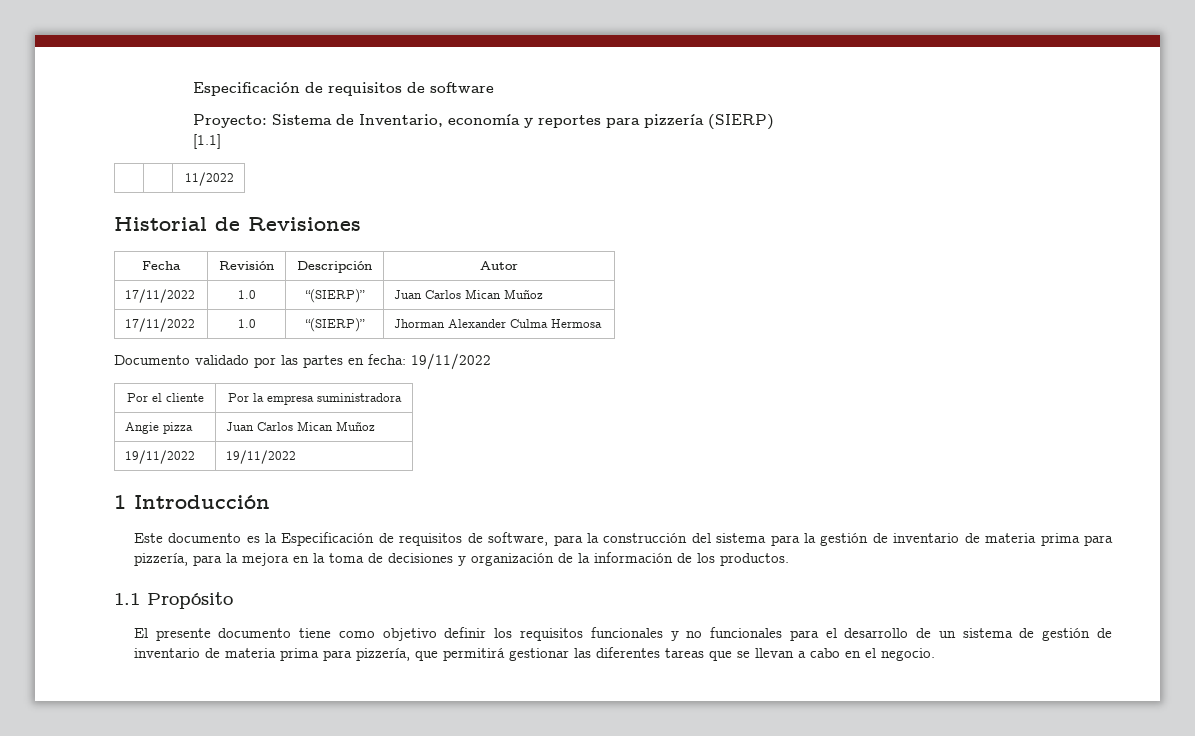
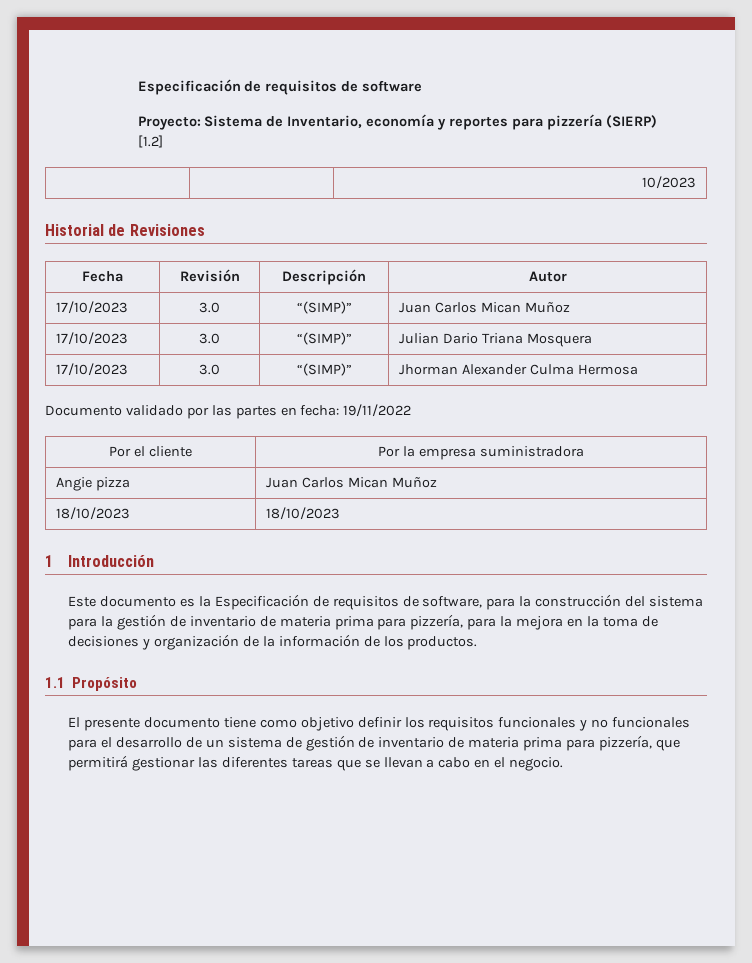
- [1.1]
- | | 11/2022
+ [1.2]
+ | | 10/2023
- 17/11/2022 | 1.0 | “(SIERP)” | Juan Carlos Mican Muñoz
- 17/11/2022 | 1.0 | “(SIERP)” | Jhorman Alexander Culma Hermosa
+ 17/10/2023 | 3.0 | “(SIMP)” | Juan Carlos Mican Muñoz
+ 17/10/2023 | 3.0 | “(SIMP)” | Julian Dario Triana Mosquera
+ 17/10/2023 | 3.0 | “(SIMP)” | Jhorman Alexander Culma Hermosa
- 19/11/2022 | 19/11/2022
+ 18/10/2023 | 18/10/2023

